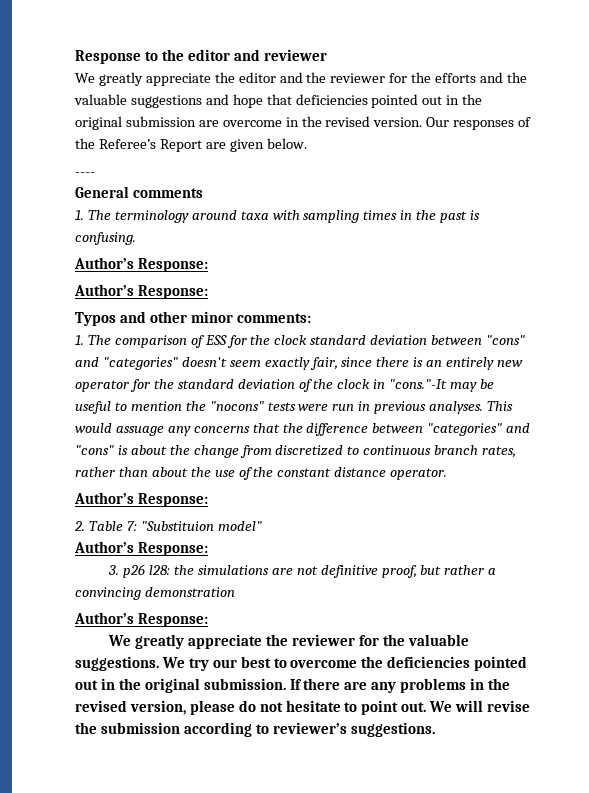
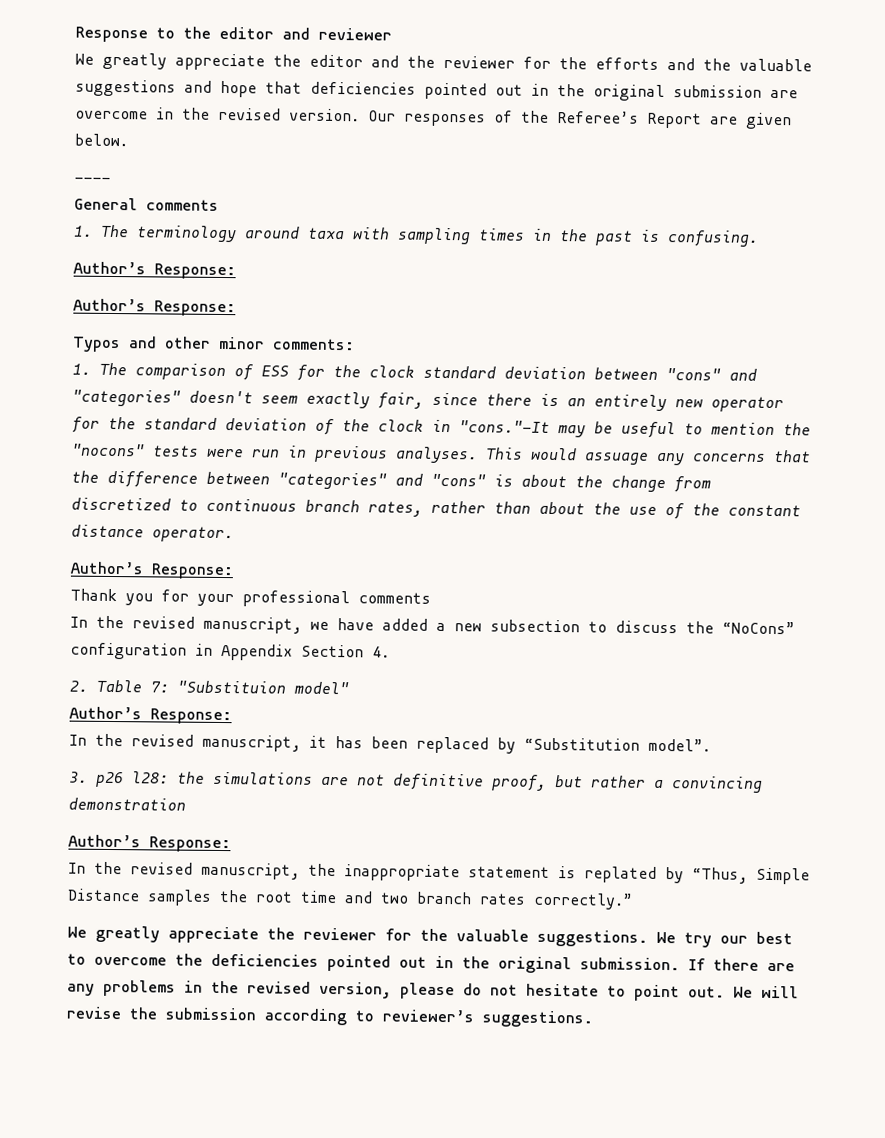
+ Thank you for your professional comments
+ In the revised manuscript, we have added a new subsection to discuss the “NoCons” configuration in Appendix Section 4.
+ In the revised manuscript, it has been replaced by “Substitution model”.
+ In the revised manuscript, the inappropriate statement is replated by “Thus, Simple Distance samples the root time and two branch rates correctly.”

